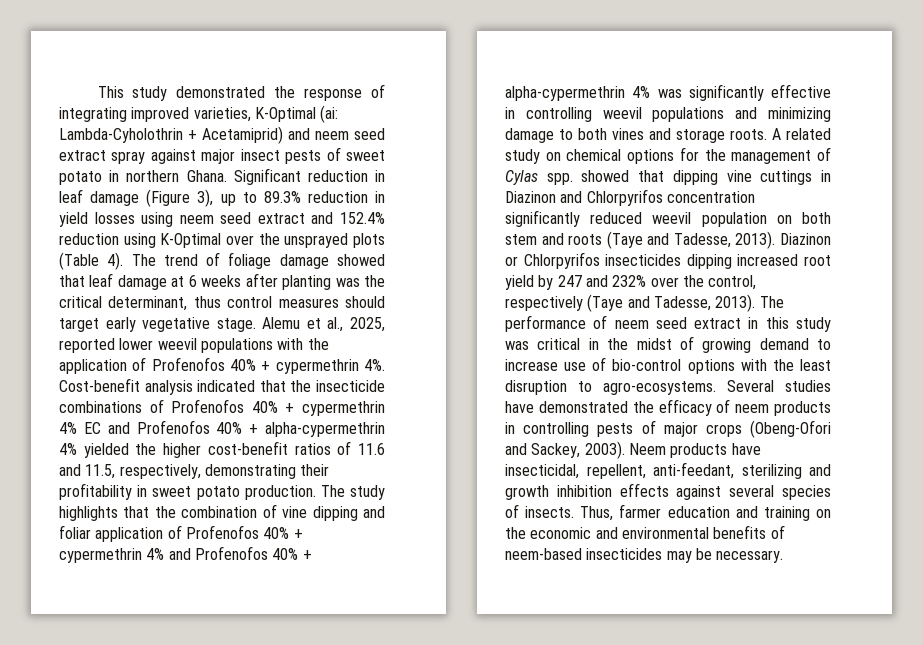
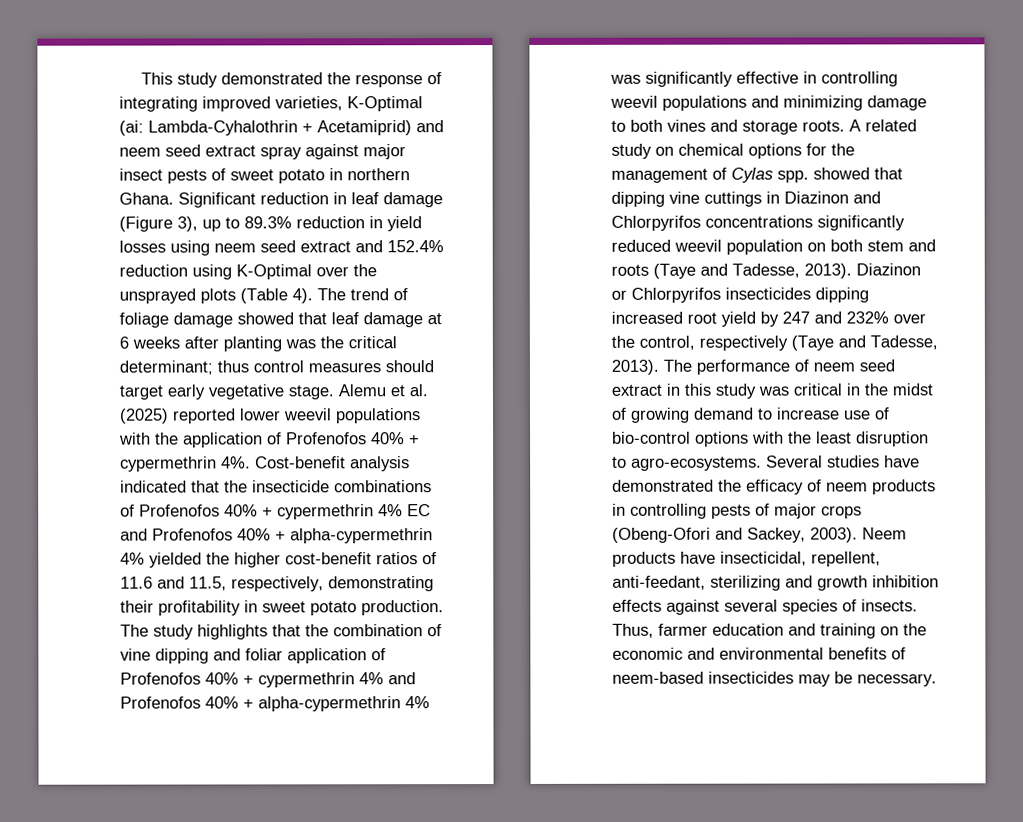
- This study demonstrated the response of integrating improved varieties, K-Optimal (ai: Lambda-Cyholothrin + Acetamiprid) and neem seed extract spray against major insect pests of sweet potato in northern Ghana.
+ This study demonstrated the response of integrating improved varieties, K-Optimal (ai: Lambda-Cyhalothrin + Acetamiprid) and neem seed extract spray against major insect pests of sweet potato in northern Ghana.
- The trend of foliage damage showed that leaf damage at 6 weeks after planting was the critical determinant, thus control measures should target early vegetative stage.
+ The trend of foliage damage showed that leaf damage at 6 weeks after planting was the critical determinant; thus control measures should target early vegetative stage.
- Alemu et al., 2025, reported lower weevil populations with the application of Profenofos 40% + cypermethrin 4%.
+ Alemu et al. (2025) reported lower weevil populations with the application of Profenofos 40% + cypermethrin 4%.
- A related study on chemical options for the management of Cylas spp. showed that dipping vine cuttings in Diazinon and Chlorpyrifos concentration significantly reduced weevil population on both stem and roots (Taye and Tadesse, 2013).
+ A related study on chemical options for the management of Cylas spp. showed that dipping vine cuttings in Diazinon and Chlorpyrifos concentrations significantly reduced weevil population on both stem and roots (Taye and Tadesse, 2013).

